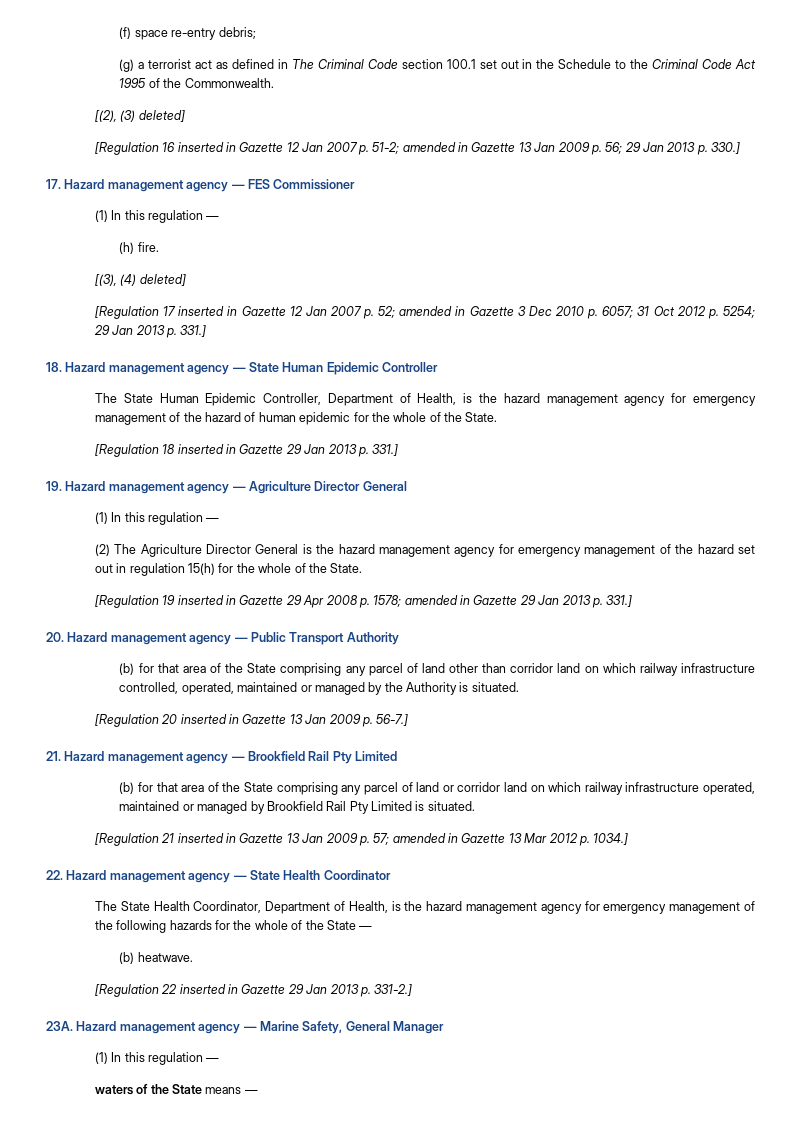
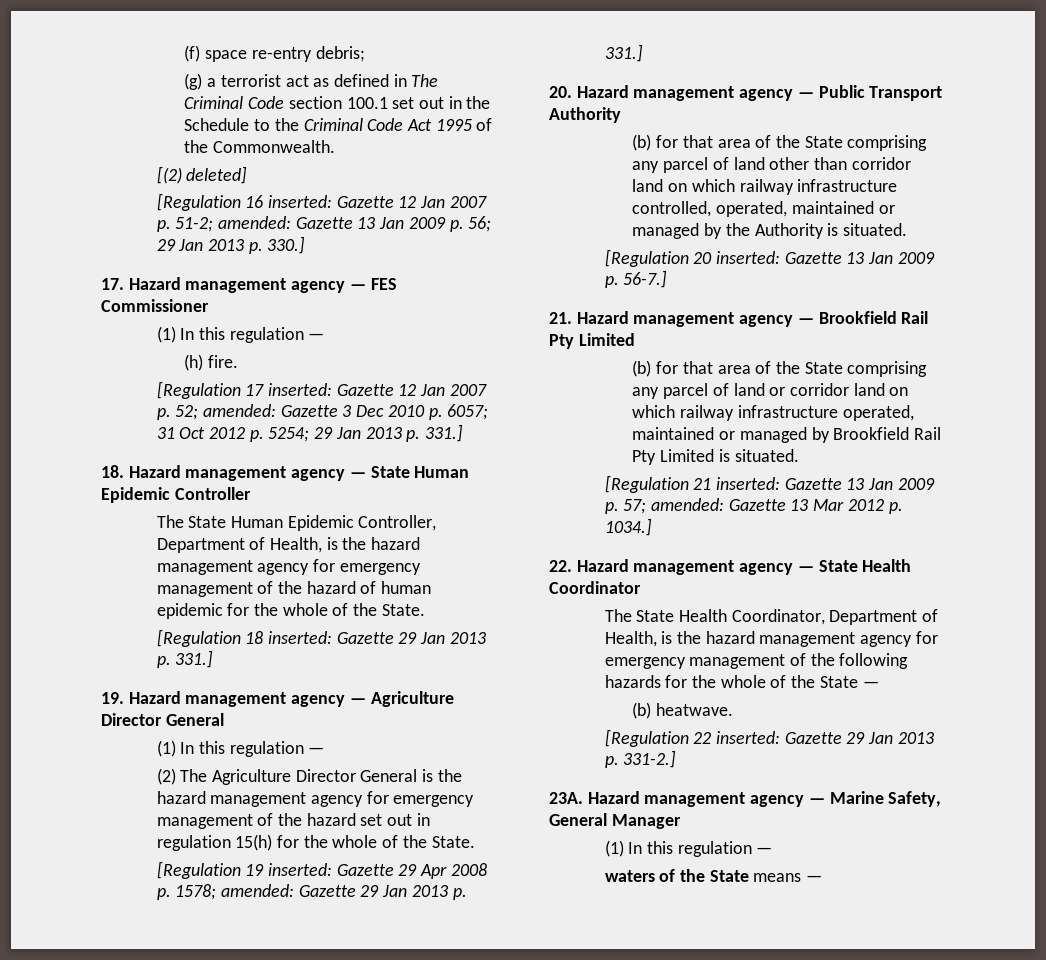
- [(2), (3) deleted]
+ [(2) deleted]
- [Regulation 16 inserted in Gazette 12 Jan 2007 p. 51-2; amended in Gazette 13 Jan 2009 p. 56; 29 Jan 2013 p. 330.]
+ [Regulation 16 inserted: Gazette 12 Jan 2007 p. 51-2; amended: Gazette 13 Jan 2009 p. 56; 29 Jan 2013 p. 330.]
- [(3), (4) deleted]
- [Regulation 17 inserted in Gazette 12 Jan 2007 p. 52; amended in Gazette 3 Dec 2010 p. 6057; 31 Oct 2012 p. 5254; 29 Jan 2013 p. 331.]
+ [Regulation 17 inserted: Gazette 12 Jan 2007 p. 52; amended: Gazette 3 Dec 2010 p. 6057; 31 Oct 2012 p. 5254; 29 Jan 2013 p. 331.]
- [Regulation 18 inserted in Gazette 29 Jan 2013 p. 331.]
+ [Regulation 18 inserted: Gazette 29 Jan 2013 p. 331.]
- [Regulation 19 inserted in Gazette 29 Apr 2008 p. 1578; amended in Gazette 29 Jan 2013 p. 331.]
+ [Regulation 19 inserted: Gazette 29 Apr 2008 p. 1578; amended: Gazette 29 Jan 2013 p. 331.]
- [Regulation 20 inserted in Gazette 13 Jan 2009 p. 56-7.]
+ [Regulation 20 inserted: Gazette 13 Jan 2009 p. 56-7.]
- [Regulation 21 inserted in Gazette 13 Jan 2009 p. 57; amended in Gazette 13 Mar 2012 p. 1034.]
+ [Regulation 21 inserted: Gazette 13 Jan 2009 p. 57; amended: Gazette 13 Mar 2012 p. 1034.]
- [Regulation 22 inserted in Gazette 29 Jan 2013 p. 331-2.]
+ [Regulation 22 inserted: Gazette 29 Jan 2013 p. 331-2.]

